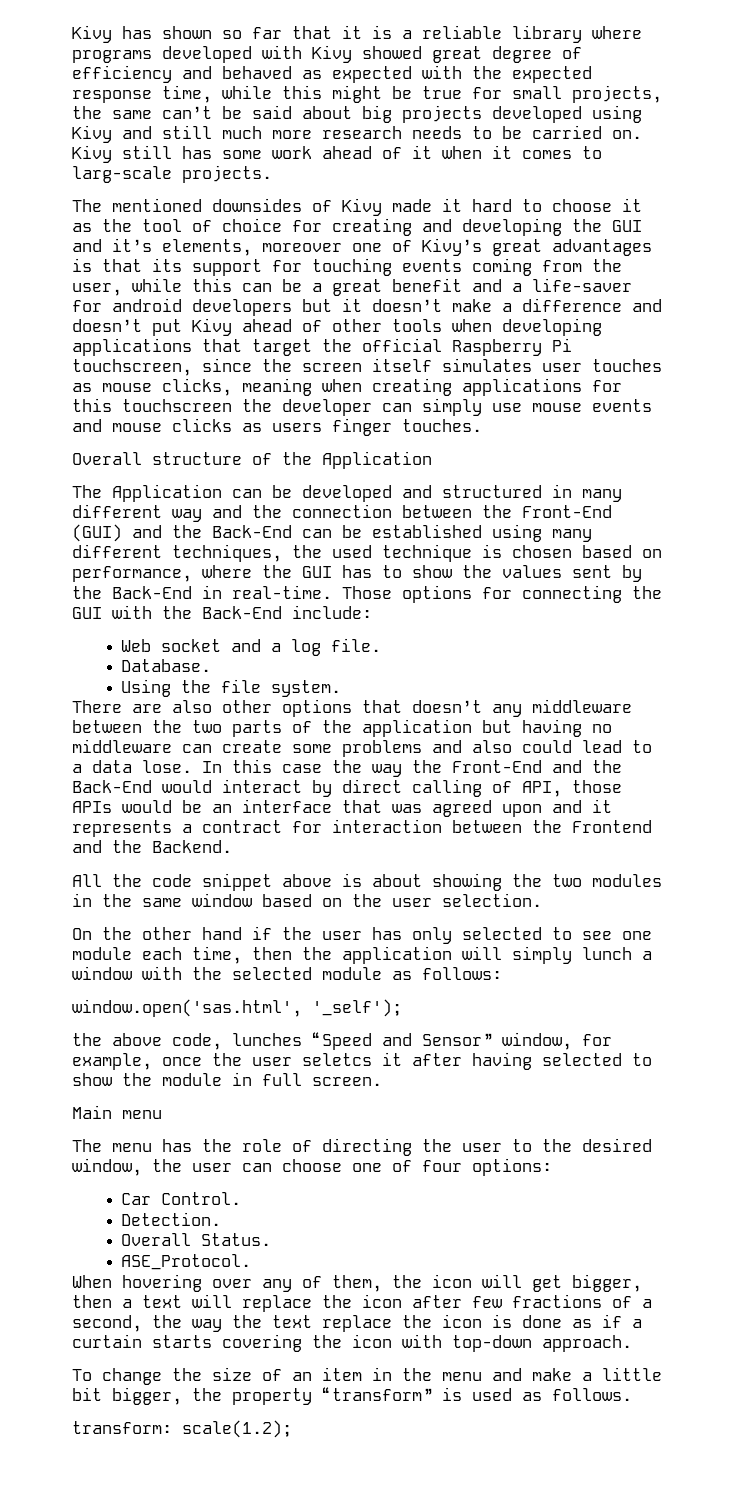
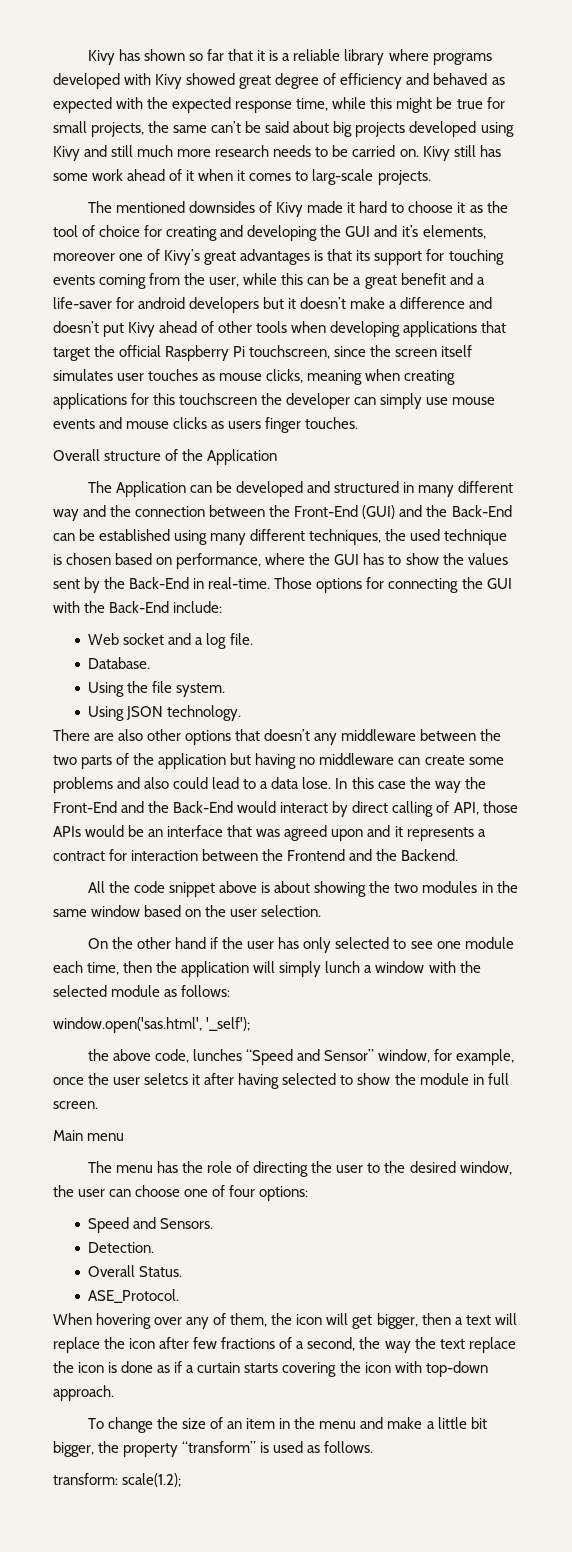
+ Using JSON technology.
- Car Control.
+ Speed and Sensors.

